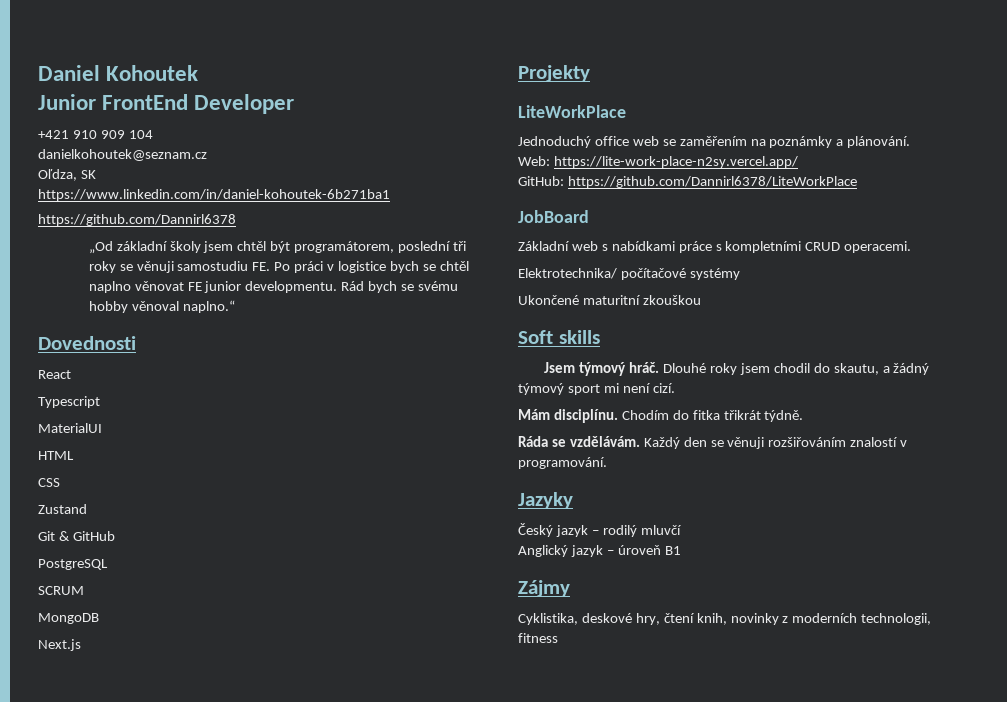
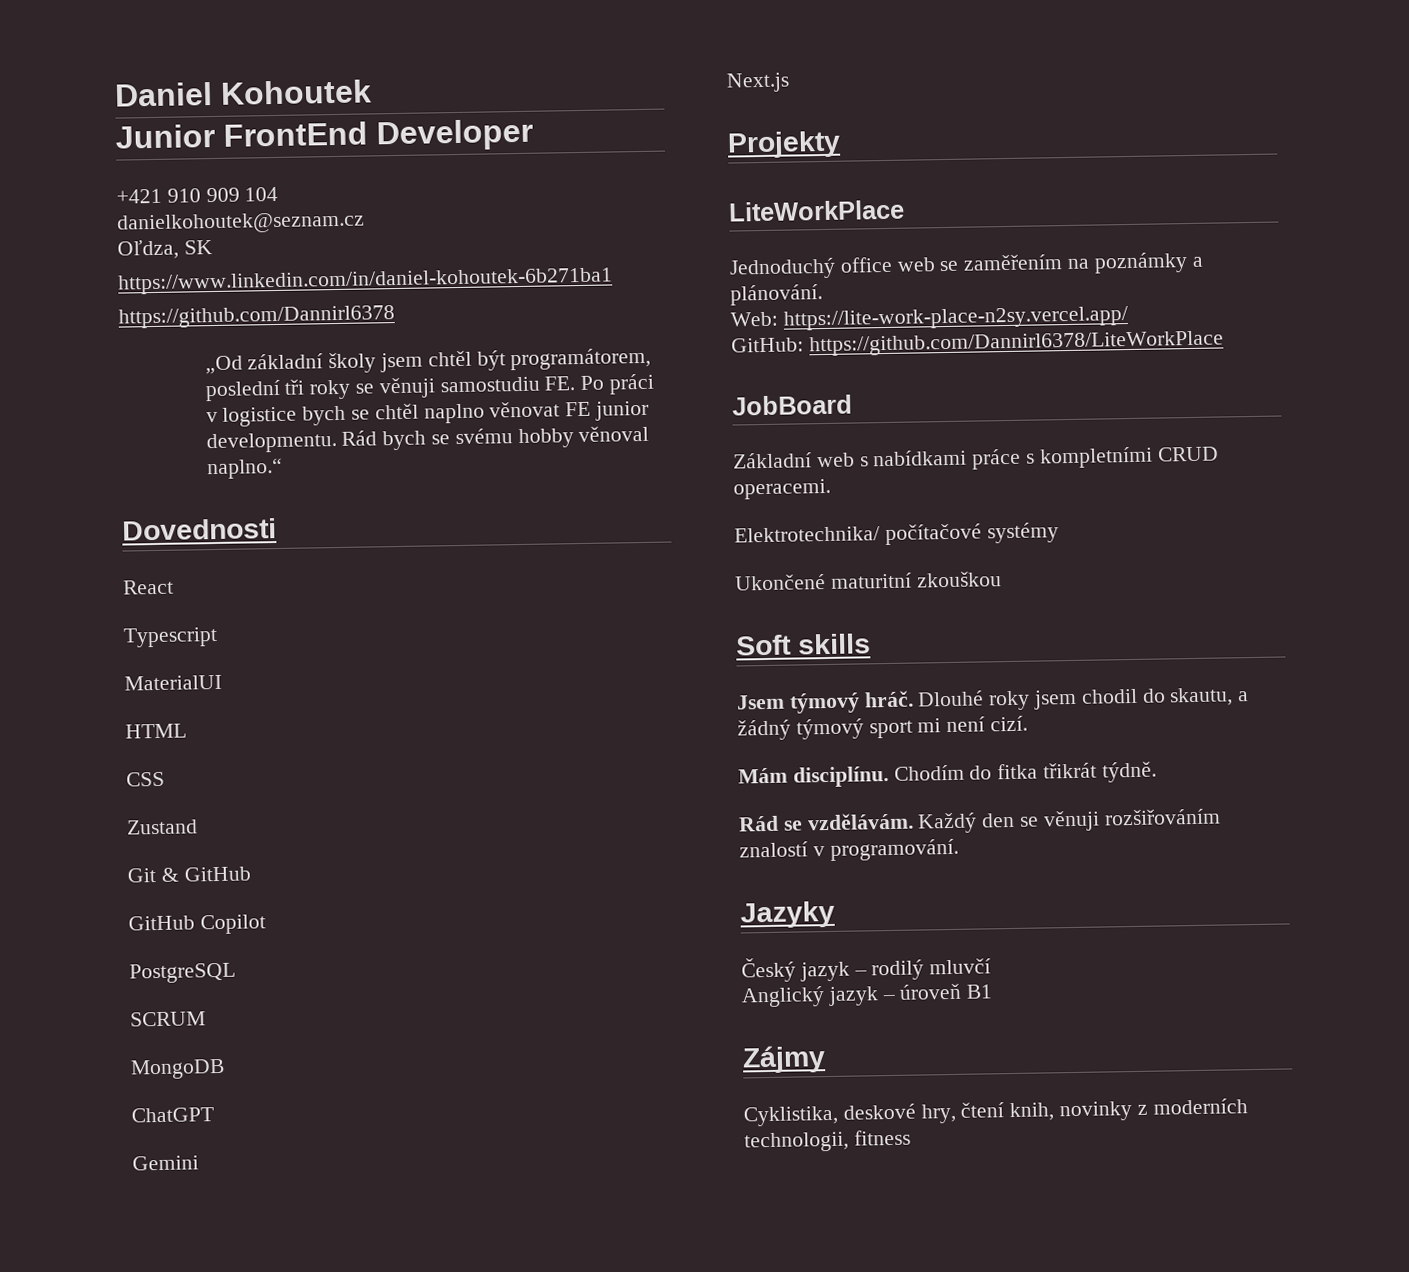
+ GitHub Copilot
+ ChatGPT
+ Gemini
- Ráda se vzdělávám.
+ Rád se vzdělávám.

